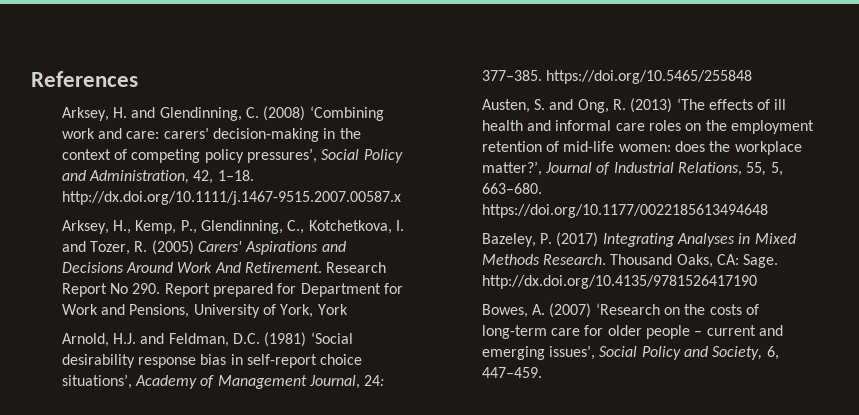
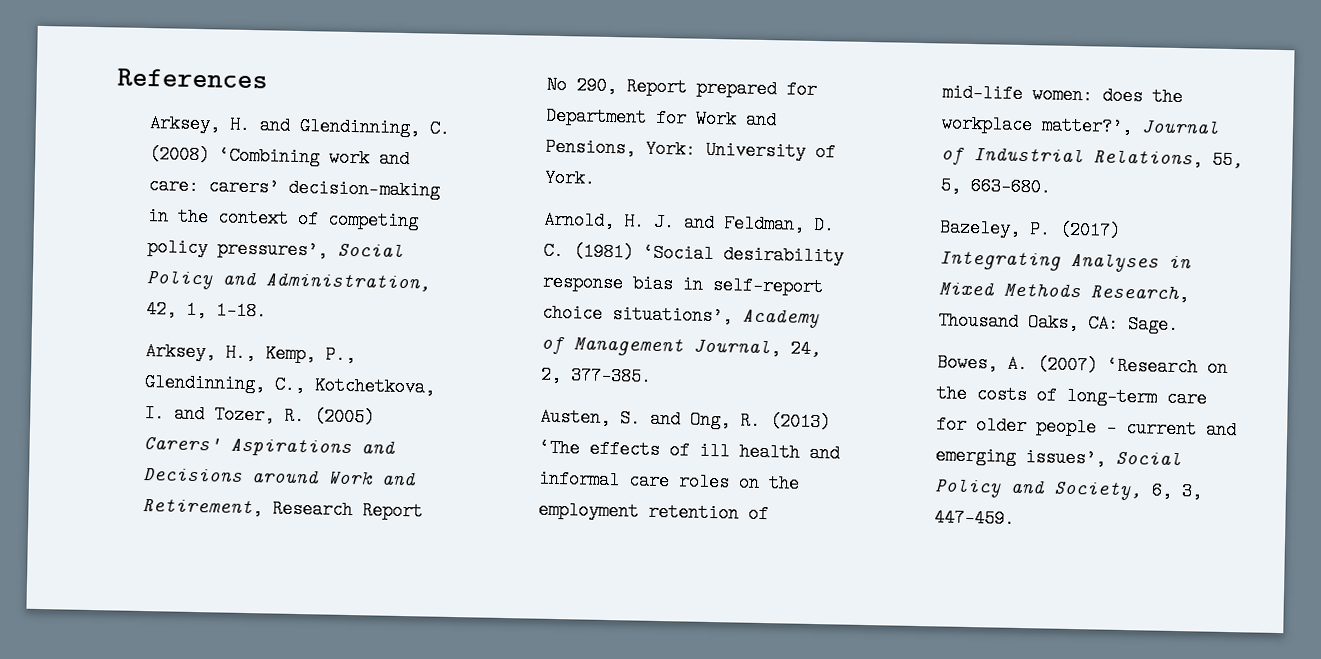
- Arksey, H. and Glendinning, C. (2008) ‘Combining work and care: carers’ decision‐making in the context of competing policy pressures’, Social Policy and Administration, 42, 1–18. http://dx.doi.org/10.1111/j.1467-9515.2007.00587.x
+ Arksey, H. and Glendinning, C. (2008) ‘Combining work and care: carers’ decision‐making in the context of competing policy pressures’, Social Policy and Administration, 42, 1, 1–18.
- Arksey, H., Kemp, P., Glendinning, C., Kotchetkova, I. and Tozer, R. (2005) Carers' Aspirations and Decisions Around Work And Retirement. Research Report No 290. Report prepared for Department for Work and Pensions, University of York, York
+ Arksey, H., Kemp, P., Glendinning, C., Kotchetkova, I. and Tozer, R. (2005) Carers' Aspirations and Decisions around Work and Retirement, Research Report No 290, Report prepared for Department for Work and Pensions, York: University of York.
- Arnold, H.J. and Feldman, D.C. (1981) ‘Social desirability response bias in self-report choice situations’, Academy of Management Journal, 24: 377–385. https://doi.org/10.5465/255848
+ Arnold, H. J. and Feldman, D. C. (1981) ‘Social desirability response bias in self-report choice situations’, Academy of Management Journal, 24, 2, 377–385.
- Austen, S. and Ong, R. (2013) ‘The effects of ill health and informal care roles on the employment retention of mid-life women: does the workplace matter?’, Journal of Industrial Relations, 55, 5, 663–680. https://doi.org/10.1177/0022185613494648
+ Austen, S. and Ong, R. (2013) ‘The effects of ill health and informal care roles on the employment retention of mid-life women: does the workplace matter?’, Journal of Industrial Relations, 55, 5, 663–680.
- Bazeley, P. (2017) Integrating Analyses in Mixed Methods Research. Thousand Oaks, CA: Sage. http://dx.doi.org/10.4135/9781526417190
+ Bazeley, P. (2017) Integrating Analyses in Mixed Methods Research, Thousand Oaks, CA: Sage.
- Bowes, A. (2007) ‘Research on the costs of long-term care for older people – current and emerging issues’, Social Policy and Society, 6, 447–459.
+ Bowes, A. (2007) ‘Research on the costs of long-term care for older people – current and emerging issues’, Social Policy and Society, 6, 3, 447–459.

